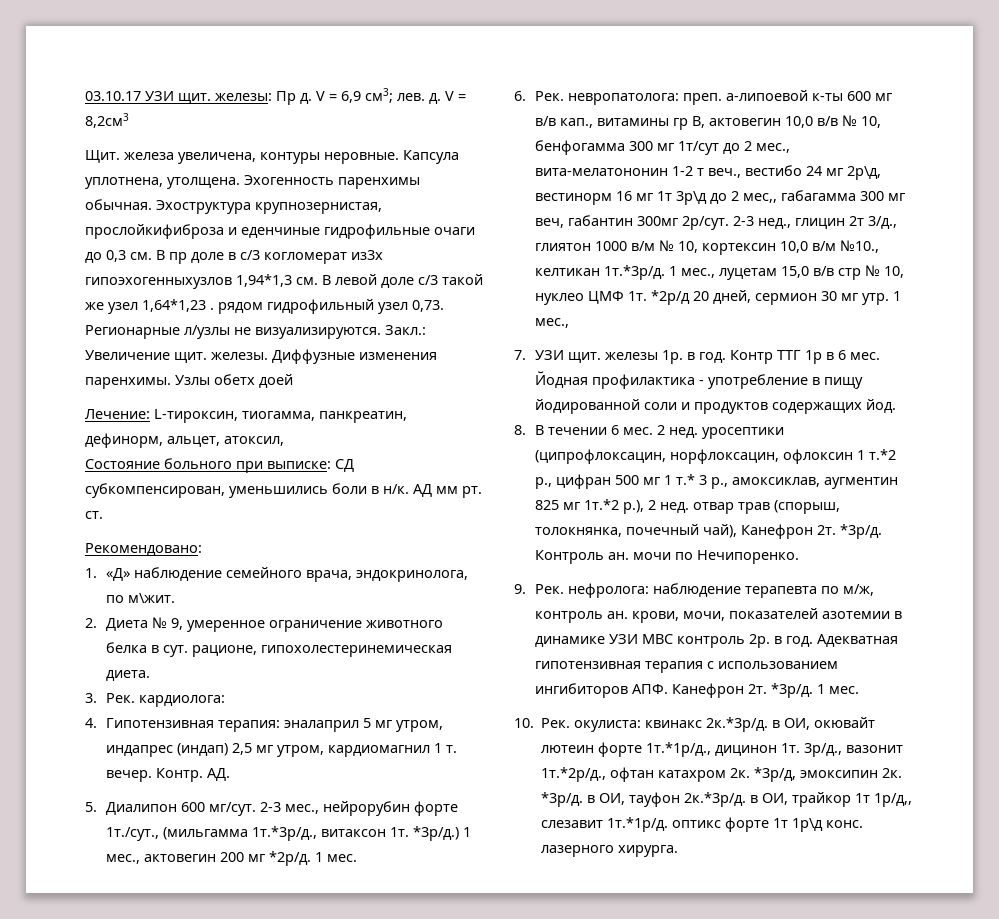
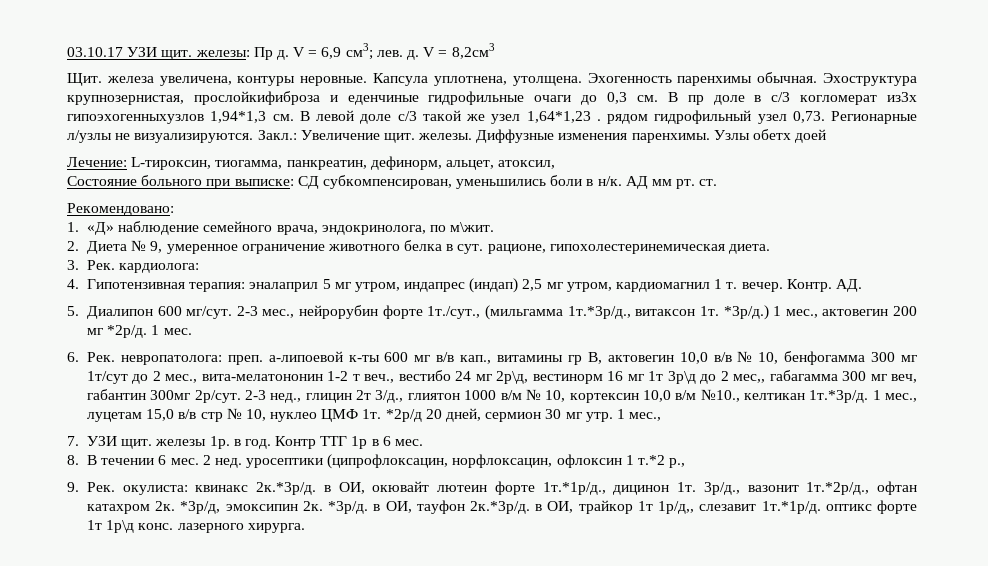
- Йодная профилактика - употребление в пищу йодированной соли и продуктов содержащих йод.
- 2 нед. уросептики (ципрофлоксацин, норфлоксацин, офлоксин 1 т.*2 р., цифран 500 мг 1 т.* 3 р., амоксиклав, аугментин 825 мг 1т.*2 р.), 2 нед. отвар трав (спорыш, толокнянка, почечный чай), Канефрон 2т. *3р/д. Контроль ан. мочи по Нечипоренко.
- 9. Рек. нефролога: наблюдение терапевта по м/ж, контроль ан. крови, мочи, показателей азотемии в динамике УЗИ МВС контроль 2р. в год. Адекватная гипотензивная терапия с использованием ингибиторов АПФ. Канефрон 2т. *3р/д. 1 мес.
- 10. Рек. окулиста: квинакс 2к.*3р/д. в ОИ, окювайт лютеин форте 1т.*1р/д., дицинон 1т.
+ 2 нед. уросептики (ципрофлоксацин, норфлоксацин, офлоксин 1 т.*2 р.,
+ 9. Рек. окулиста: квинакс 2к.*3р/д. в ОИ, окювайт лютеин форте 1т.*1р/д., дицинон 1т.

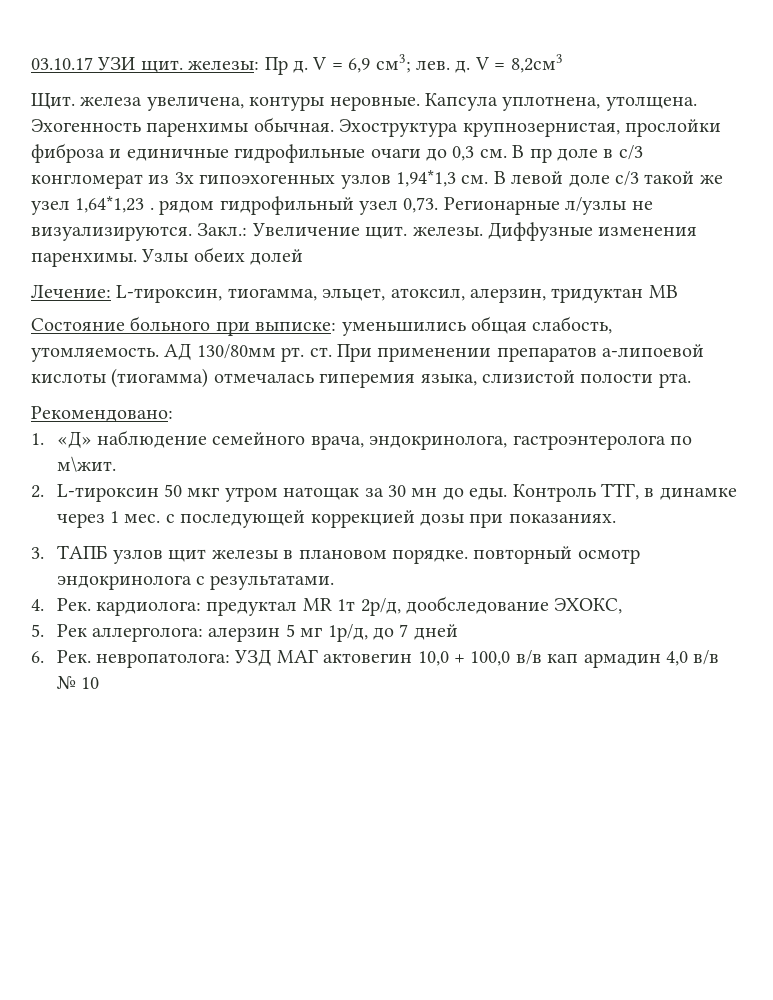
- Эхоструктура крупнозернистая, прослойкифиброза и еденчиные гидрофильные очаги до 0,3 см. В пр доле в с/3 когломерат из3х гипоэхогенныхузлов 1,94*1,3 см. В левой доле с/3 такой же узел 1,64*1,23 . рядом гидрофильный узел 0,73.
+ Эхоструктура крупнозернистая, прослойки фиброза и единичные гидрофильные очаги до 0,3 см. В пр доле в с/3 конгломерат из 3х гипоэхогенных узлов 1,94*1,3 см. В левой доле с/3 такой же узел 1,64*1,23 . рядом гидрофильный узел 0,73.
- Узлы обетх доей
+ Узлы обеих долей
- Лечение: L-тироксин, тиогамма, панкреатин, дефинорм, альцет, атоксил,
+ Лечение: L-тироксин, тиогамма, эльцет, атоксил, алерзин, тридуктан МВ
- Состояние больного при выписке: СД субкомпенсирован, уменьшились боли в н/к. АД мм рт. ст.
+ Состояние больного при выписке: уменьшились общая слабость, утомляемость. АД 130/80мм рт. ст. При применении препаратов а-липоевой кислоты (тиогамма) отмечалась гиперемия языка, слизистой полости рта.
- 1. «Д» наблюдение семейного врача, эндокринолога, по м\жит.
+ 1. «Д» наблюдение семейного врача, эндокринолога, гастроэнтеролога по м\жит.
- 2. Диета № 9, умеренное ограничение животного белка в сут. рационе, гипохолестеринемическая диета.
- 3. Рек. кардиолога:
- 4. Гипотензивная терапия: эналаприл 5 мг утром, индапрес (индап) 2,5 мг утром, кардиомагнил 1 т. вечер. Контр. АД.
- 5. Диалипон 600 мг/сут. 2-3 мес., нейрорубин форте 1т./сут., (мильгамма 1т.*3р/д., витаксон 1т. *3р/д.) 1 мес., актовегин 200 мг *2р/д. 1 мес.
- 6. Рек. невропатолога: преп. а-липоевой к-ты 600 мг в/в кап., витамины гр В, актовегин 10,0 в/в № 10, бенфогамма 300 мг 1т/сут до 2 мес., вита-мелатононин 1-2 т веч., вестибо 24 мг 2р\д, вестинорм 16 мг 1т 3р\д до 2 мес,, габагамма 300 мг веч, габантин 300мг 2р/сут. 2-3 нед., глицин 2т 3/д., глиятон 1000 в/м № 10, кортексин 10,0 в/м №10., келтикан 1т.*3р/д. 1 мес., луцетам 15,0 в/в стр № 10, нуклео ЦМФ 1т. *2р/д 20 дней, сермион 30 мг утр. 1 мес.,
- 7. УЗИ щит. железы 1р. в год. Контр ТТГ 1р в 6 мес.
- 8. В течении 6 мес. 2 нед. уросептики (ципрофлоксацин, норфлоксацин, офлоксин 1 т.*2 р.,
- 9. Рек. окулиста: квинакс 2к.*3р/д. в ОИ, окювайт лютеин форте 1т.*1р/д., дицинон 1т. 3р/д., вазонит 1т.*2р/д., офтан катахром 2к. *3р/д, эмоксипин 2к. *3р/д. в ОИ, тауфон 2к.*3р/д. в ОИ, трайкор 1т 1р/д,, слезавит 1т.*1р/д. оптикс форте 1т 1р\д конс. лазерного хирурга.
+ 2. L-тироксин 50 мкг утром натощак за 30 мн до еды. Контроль ТТГ, в динамке через 1 мес. с последующей коррекцией дозы при показаниях.
+ 3. ТАПБ узлов щит железы в плановом порядке. повторный осмотр эндокринолога с результатами.
+ 4. Рек. кардиолога: предуктал MR 1т 2р/д, дообследование ЭХОКС,
+ 5. Рек аллерголога: алерзин 5 мг 1р/д, до 7 дней
+ 6. Рек. невропатолога: УЗД МАГ актовегин 10,0 + 100,0 в/в кап армадин 4,0 в/в № 10

